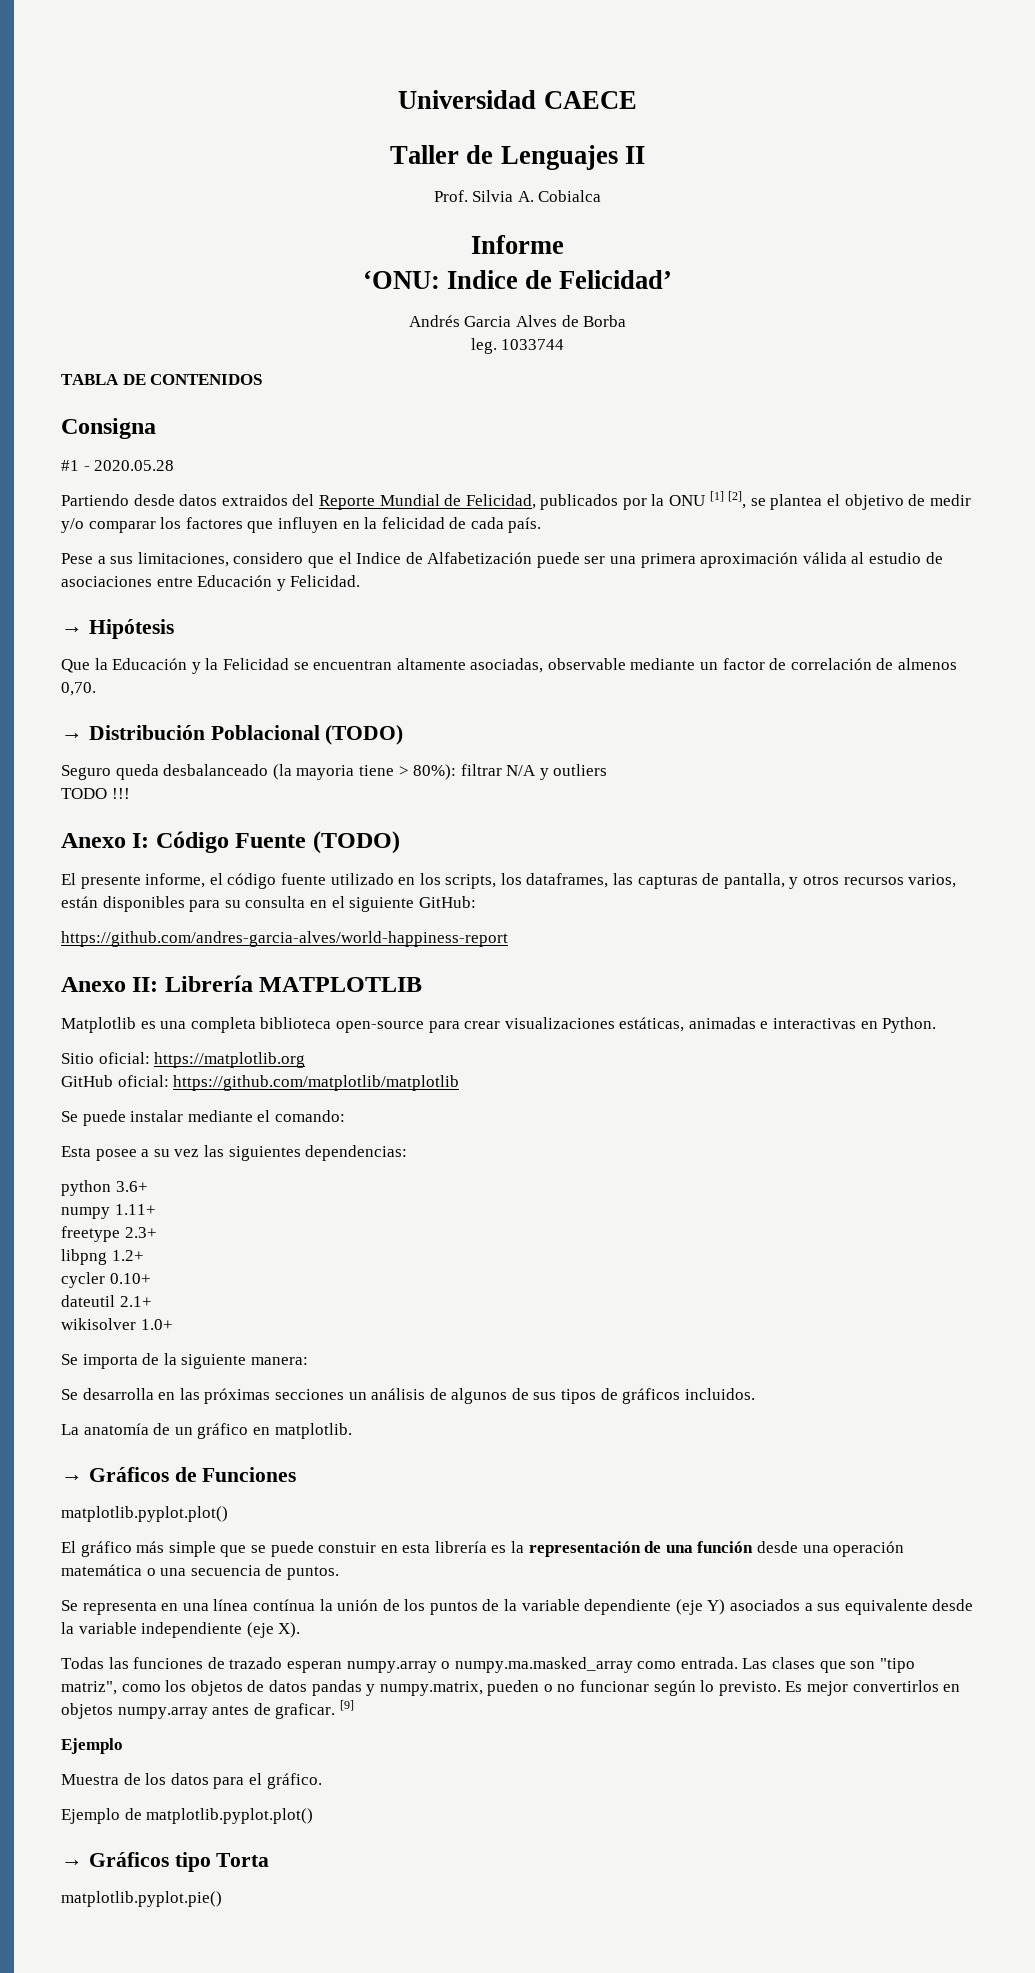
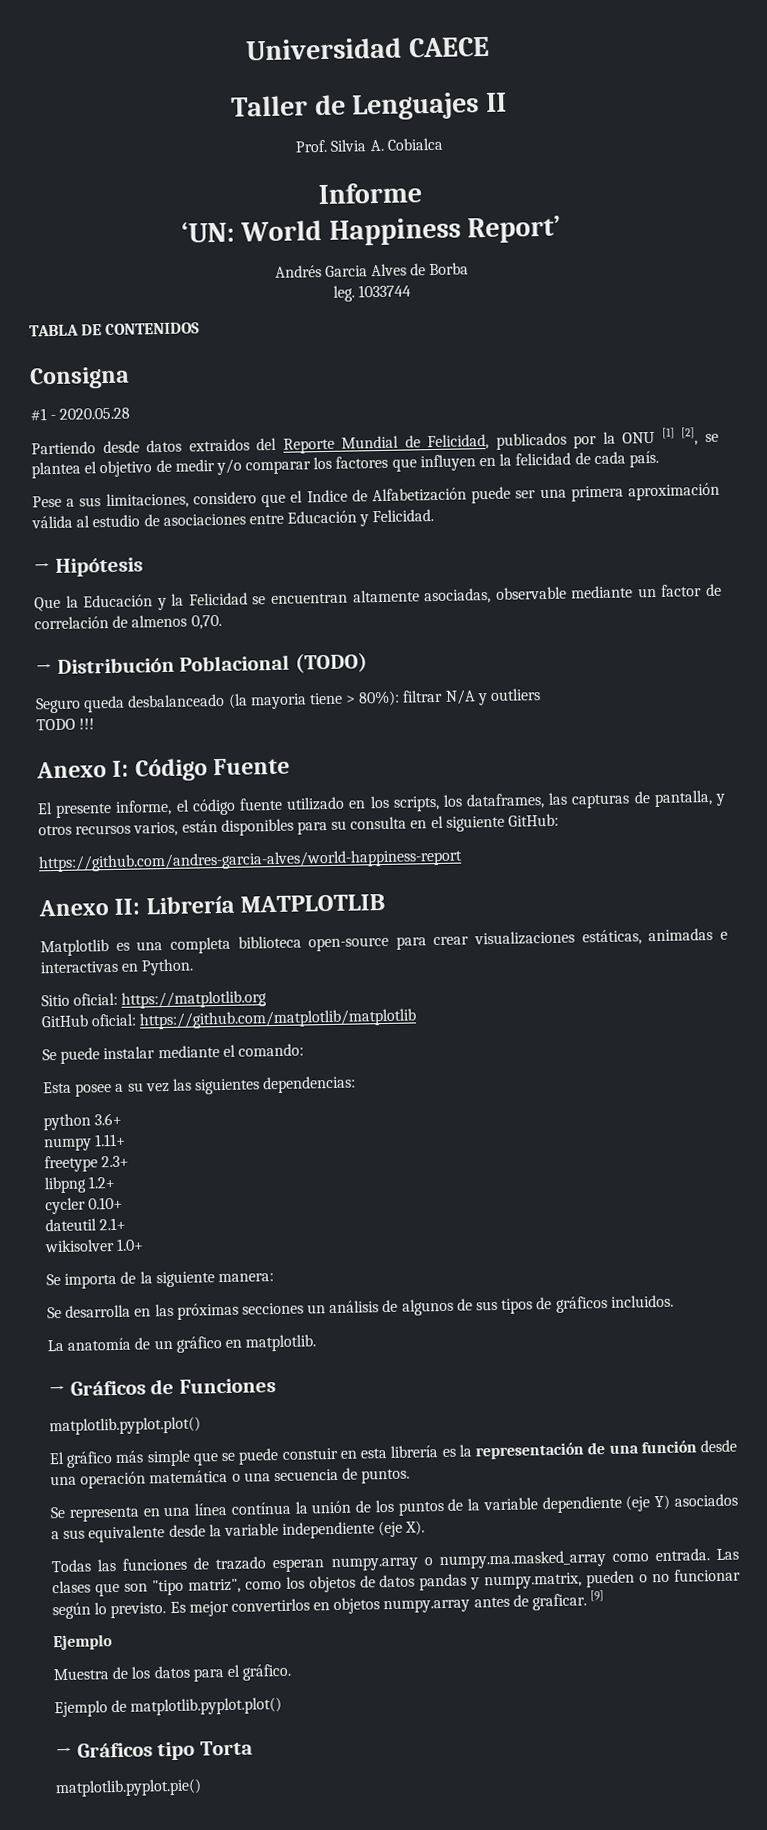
- ‘ONU: Indice de Felicidad’
+ ‘UN: World Happiness Report’
- Anexo I: Código Fuente (TODO)
+ Anexo I: Código Fuente

